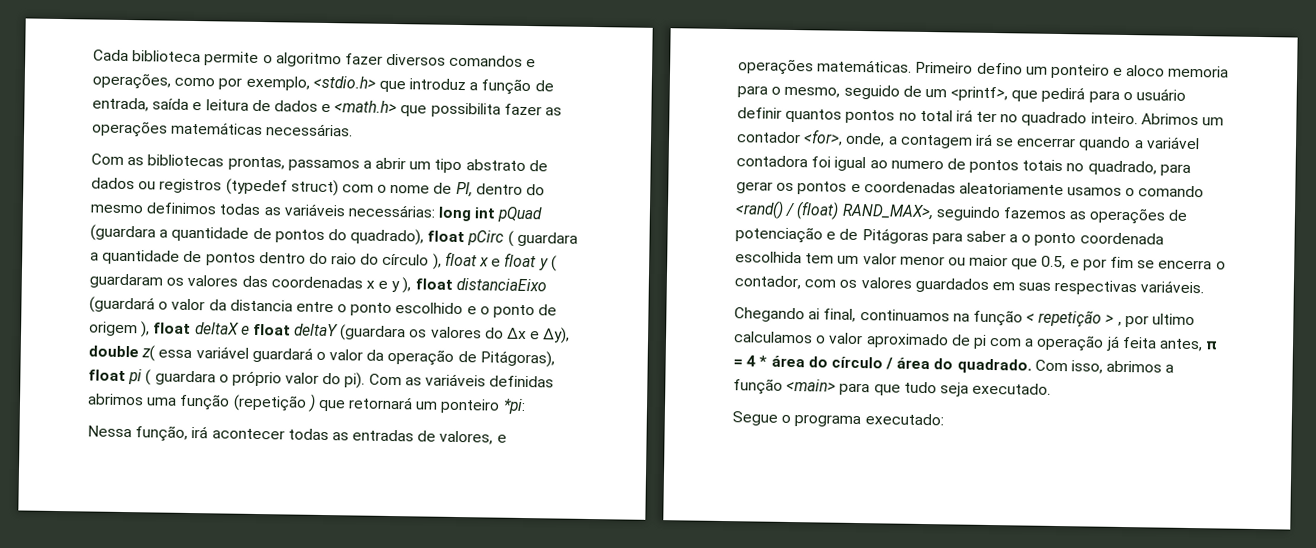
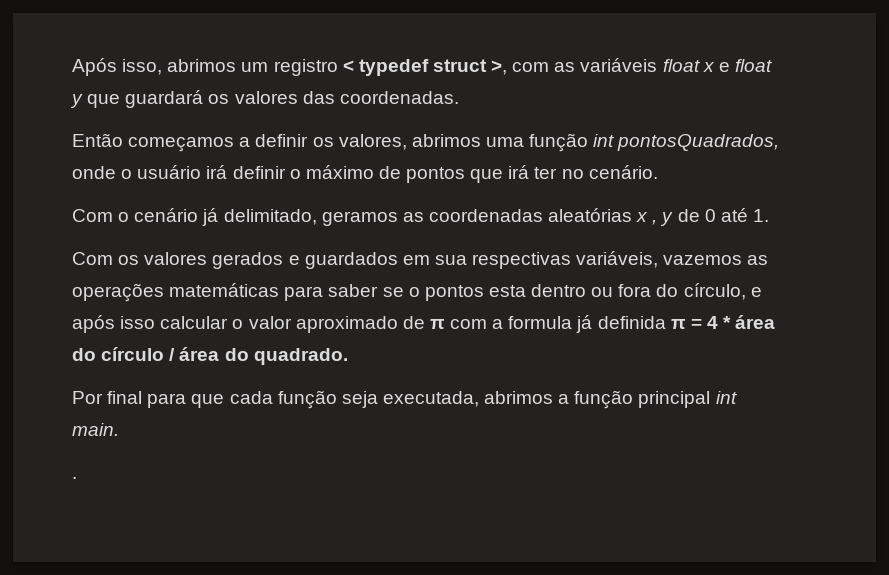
- Cada biblioteca permite o algoritmo fazer diversos comandos e operações, como por exemplo, <stdio.h> que introduz a função de entrada, saída e leitura de dados e <math.h> que possibilita fazer as operações matemáticas necessárias.
- Com as bibliotecas prontas, passamos a abrir um tipo abstrato de dados ou registros (typedef struct) com o nome de PI, dentro do mesmo definimos todas as variáveis necessárias: long int pQuad (guardara a quantidade de pontos do quadrado), float pCirc ( guardara a quantidade de pontos dentro do raio do círculo ), float x e float y ( guardaram os valores das coordenadas x e y ), float distanciaEixo (guardará o valor da distancia entre o ponto escolhido e o ponto de origem ), float deltaX e float deltaY (guardara os valores do Δx e Δy), double z( essa variável guardará o valor da operação de Pitágoras), float pi ( guardara o próprio valor do pi). Com as variáveis definidas abrimos uma função (repetição ) que retornará um ponteiro *pi:
- Nessa função, irá acontecer todas as entradas de valores, e operações matemáticas. Primeiro defino um ponteiro e aloco memoria para o mesmo, seguido de um <printf>, que pedirá para o usuário definir quantos pontos no total irá ter no quadrado inteiro. Abrimos um contador <for>, onde, a contagem irá se encerrar quando a variável contadora foi igual ao numero de pontos totais no quadrado, para gerar os pontos e coordenadas aleatoriamente usamos o comando <rand() / (float) RAND_MAX>, seguindo fazemos as operações de potenciação e de Pitágoras para saber a o ponto coordenada escolhida tem um valor menor ou maior que 0.5, e por fim se encerra o contador, com os valores guardados em suas respectivas variáveis.
- Chegando ai final, continuamos na função < repetição > , por ultimo calculamos o valor aproximado de pi com a operação já feita antes, π = 4 * área do círculo / área do quadrado. Com isso, abrimos a função <main> para que tudo seja executado.
- Segue o programa executado:
+ Após isso, abrimos um registro < typedef struct >, com as variáveis float x e float y que guardará os valores das coordenadas.
+ Então começamos a definir os valores, abrimos uma função int pontosQuadrados, onde o usuário irá definir o máximo de pontos que irá ter no cenário.
+ Com o cenário já delimitado, geramos as coordenadas aleatórias x , y de 0 até 1.
+ Com os valores gerados e guardados em sua respectivas variáveis, vazemos as operações matemáticas para saber se o pontos esta dentro ou fora do círculo, e após isso calcular o valor aproximado de π com a formula já definida π = 4 * área do círculo / área do quadrado.
+ Por final para que cada função seja executada, abrimos a função principal int main.
+ .

